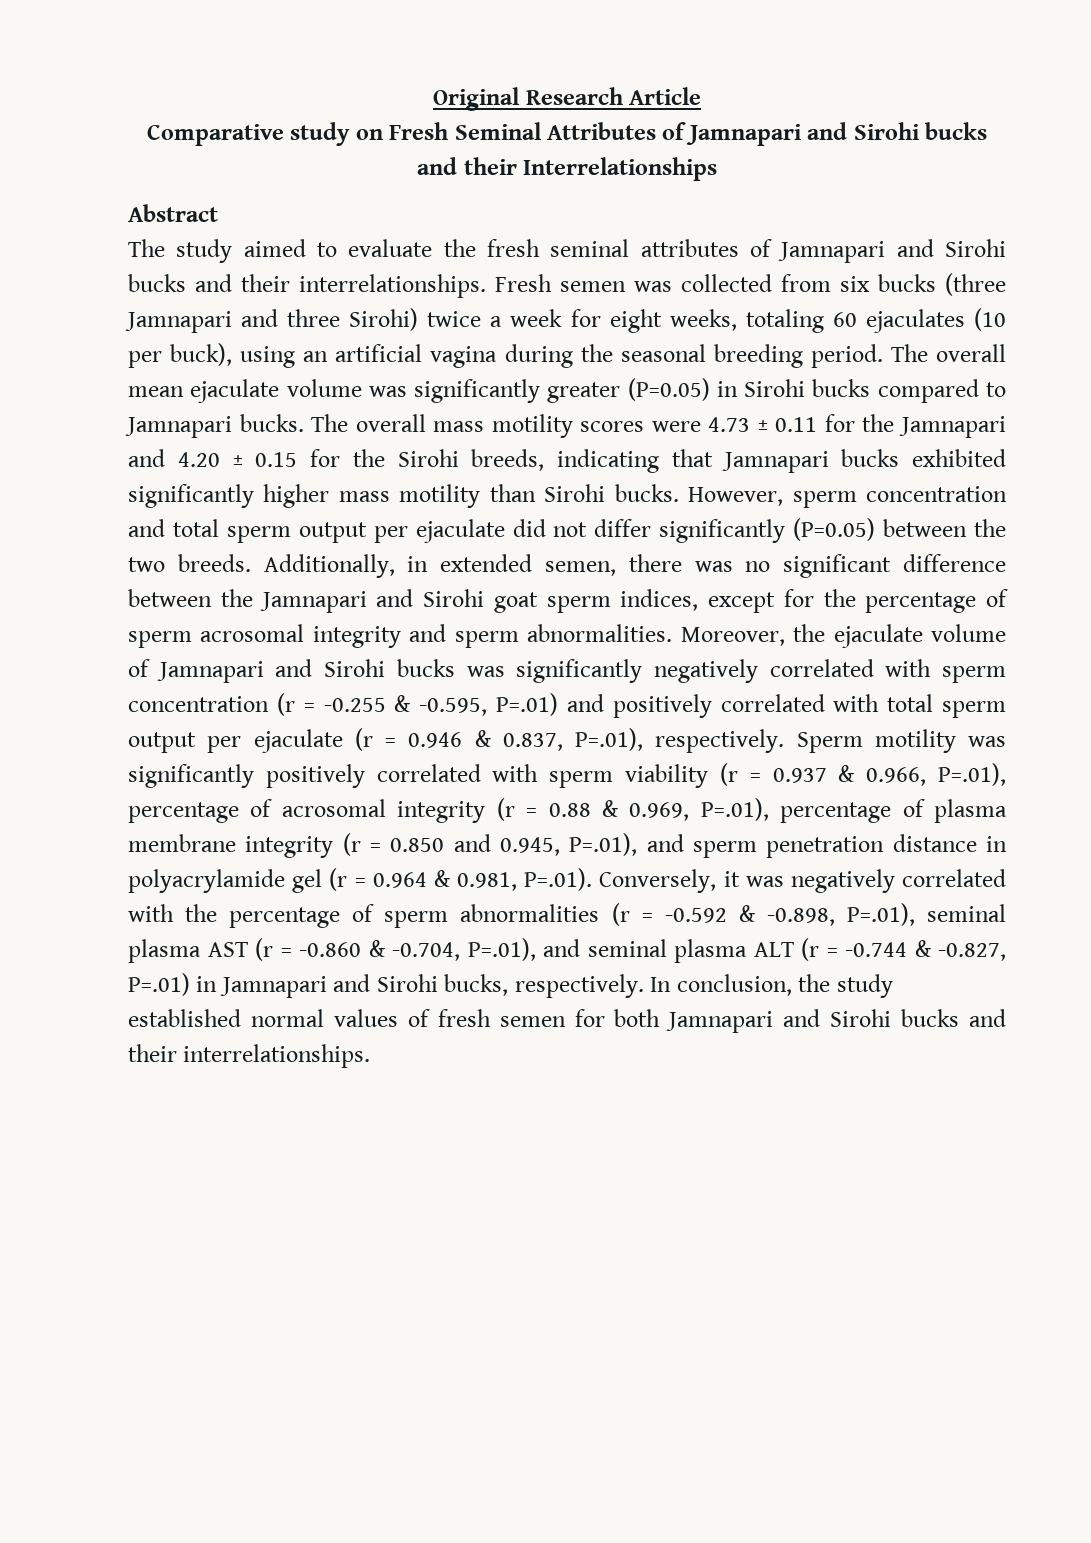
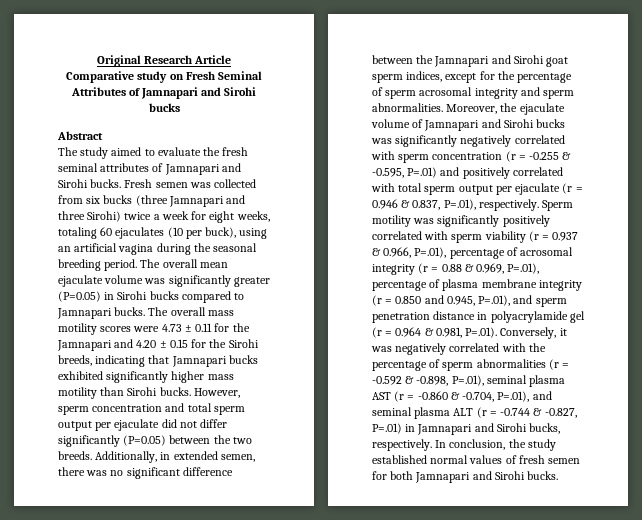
- Comparative study on Fresh Seminal Attributes of Jamnapari and Sirohi bucks and their Interrelationships
+ Comparative study on Fresh Seminal Attributes of Jamnapari and Sirohi bucks
- The study aimed to evaluate the fresh seminal attributes of Jamnapari and Sirohi bucks and their interrelationships.
+ The study aimed to evaluate the fresh seminal attributes of Jamnapari and Sirohi bucks.
- In conclusion, the study established normal values of fresh semen for both Jamnapari and Sirohi bucks and their interrelationships.
+ In conclusion, the study established normal values of fresh semen for both Jamnapari and Sirohi bucks.

